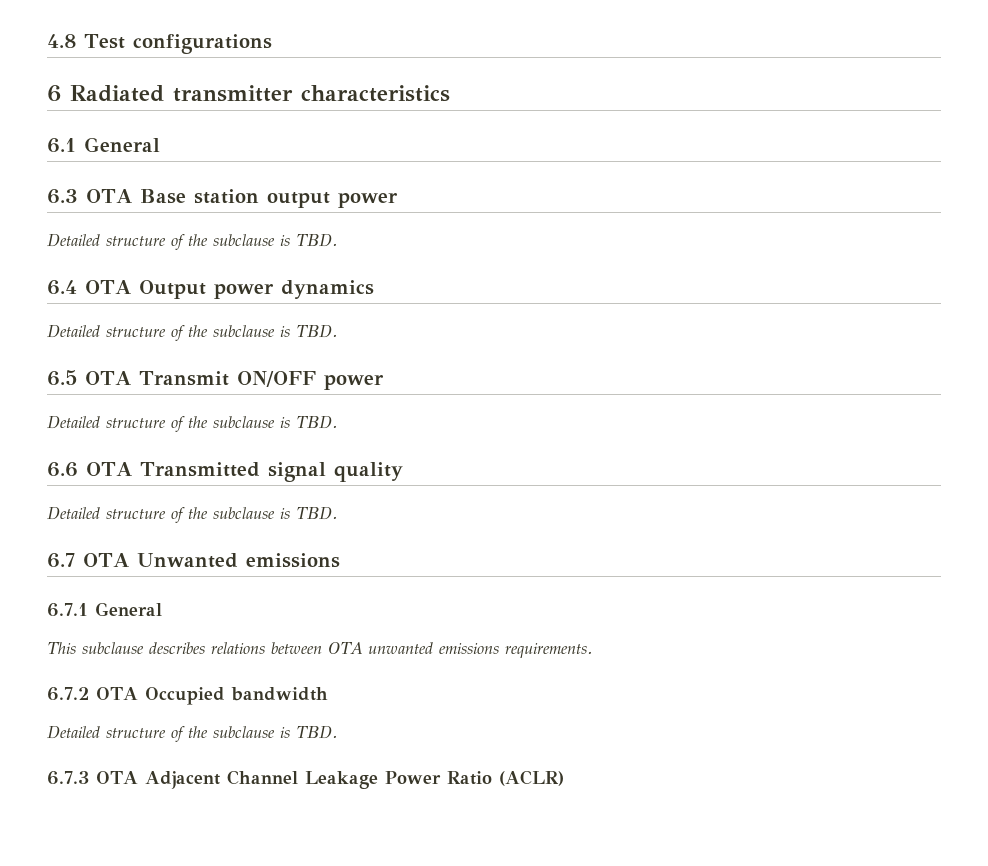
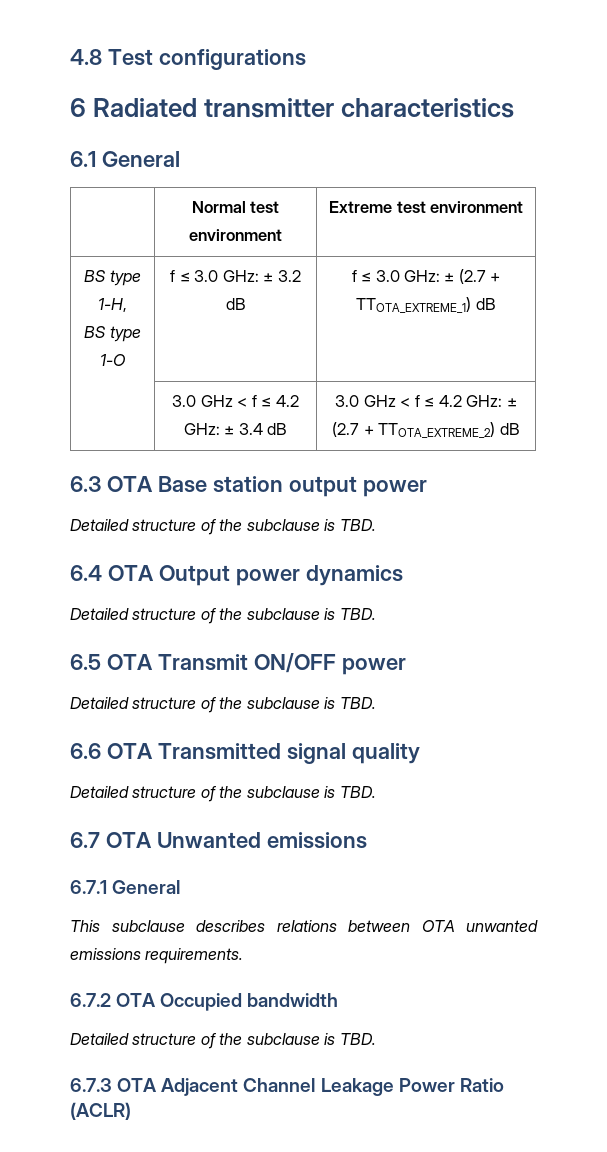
+ | Normal test environment | Extreme test environment
+ BS type 1-H,
+ BS type 1-O | f ≤ 3.0 GHz: ± 3.2 dB | f ≤ 3.0 GHz: ± (2.7 + TTOTA_EXTREME_1) dB
+ | 3.0 GHz < f ≤ 4.2 GHz: ± 3.4 dB | 3.0 GHz < f ≤ 4.2 GHz: ± (2.7 + TTOTA_EXTREME_2) dB

